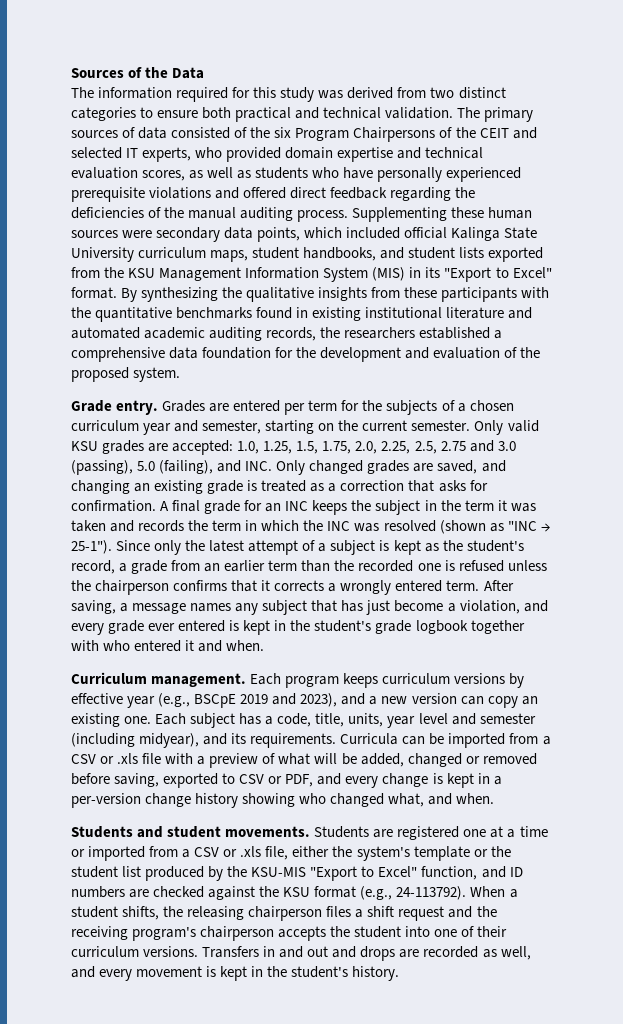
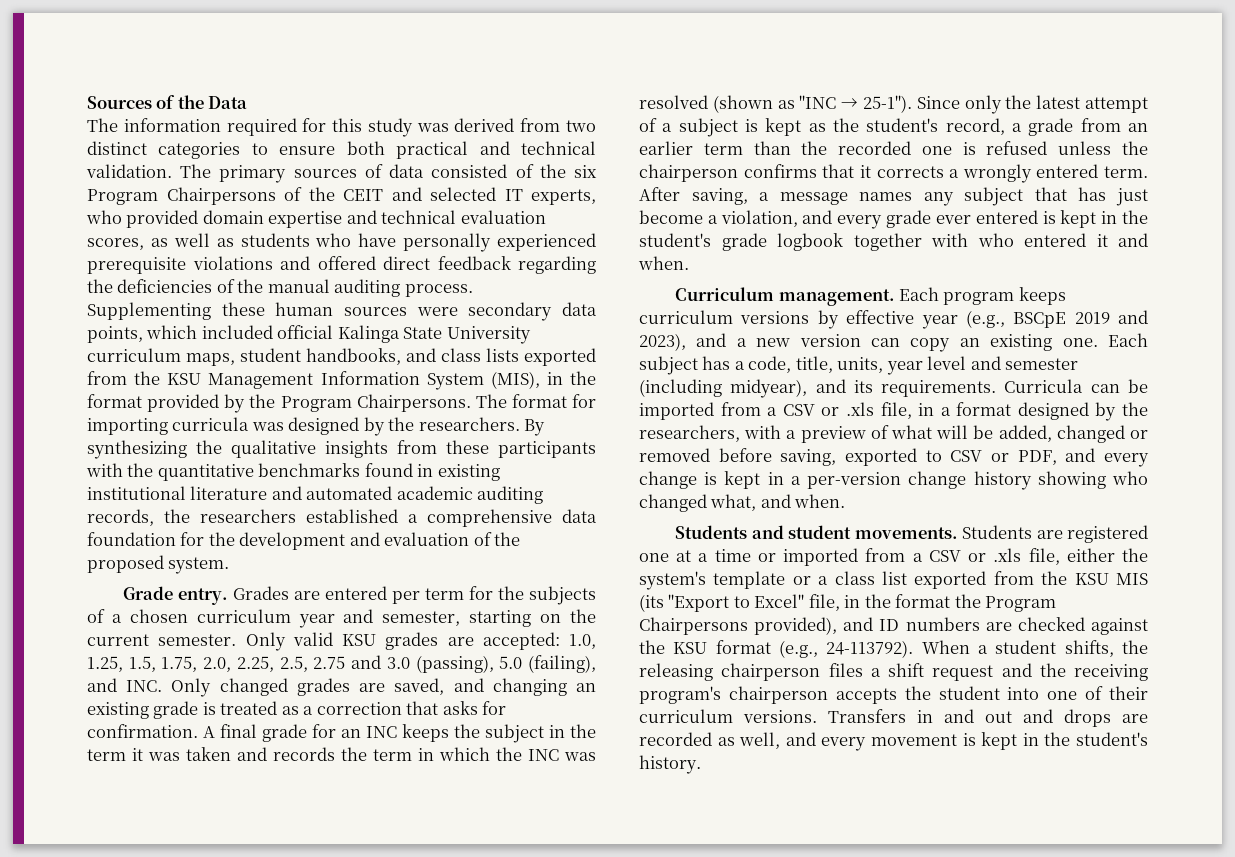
- Supplementing these human sources were secondary data points, which included official Kalinga State University curriculum maps, student handbooks, and student lists exported from the KSU Management Information System (MIS) in its "Export to Excel" format.
+ Supplementing these human sources were secondary data points, which included official Kalinga State University curriculum maps, student handbooks, and class lists exported from the KSU Management Information System (MIS), in the format provided by the Program Chairpersons. The format for importing curricula was designed by the researchers.
- Curricula can be imported from a CSV or .xls file with a preview of what will be added, changed or removed before saving, exported to CSV or PDF, and every change is kept in a per-version change history showing who changed what, and when.
+ Curricula can be imported from a CSV or .xls file, in a format designed by the researchers, with a preview of what will be added, changed or removed before saving, exported to CSV or PDF, and every change is kept in a per-version change history showing who changed what, and when.
- Students are registered one at a time or imported from a CSV or .xls file, either the system's template or the student list produced by the KSU-MIS "Export to Excel" function, and ID numbers are checked against the KSU format (e.g., 24-113792).
+ Students are registered one at a time or imported from a CSV or .xls file, either the system's template or a class list exported from the KSU MIS (its "Export to Excel" file, in the format the Program Chairpersons provided), and ID numbers are checked against the KSU format (e.g., 24-113792).

